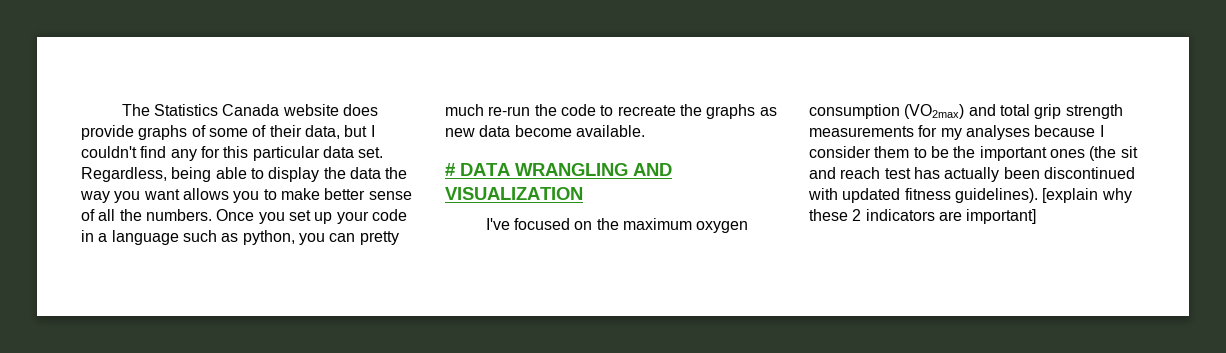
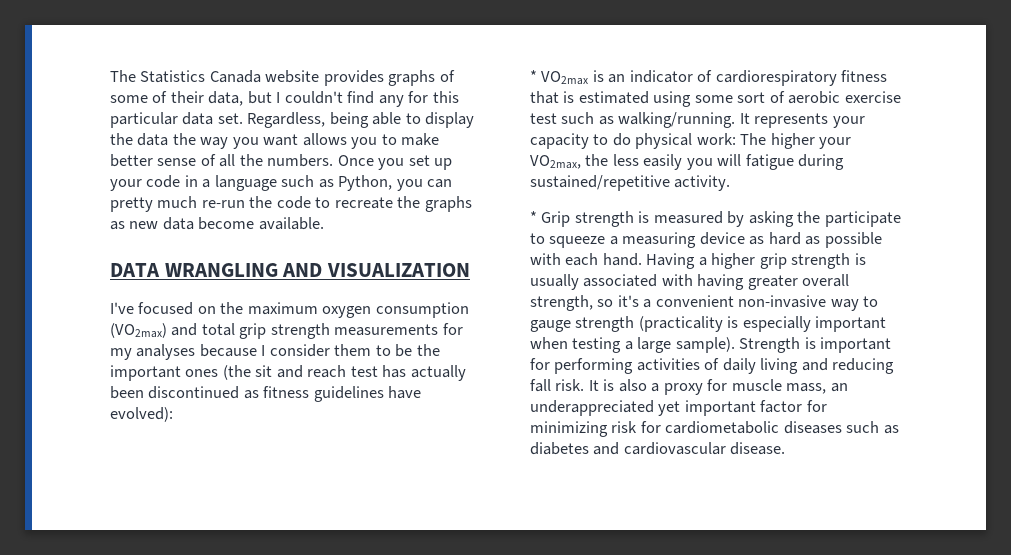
- The Statistics Canada website does provide graphs of some of their data, but I couldn't find any for this particular data set.
+ The Statistics Canada website provides graphs of some of their data, but I couldn't find any for this particular data set.
- Once you set up your code in a language such as python, you can pretty much re-run the code to recreate the graphs as new data become available.
+ Once you set up your code in a language such as Python, you can pretty much re-run the code to recreate the graphs as new data become available.
- # DATA WRANGLING AND VISUALIZATION
+ DATA WRANGLING AND VISUALIZATION
- I've focused on the maximum oxygen consumption (VO2max) and total grip strength measurements for my analyses because I consider them to be the important ones (the sit and reach test has actually been discontinued with updated fitness guidelines). [explain why these 2 indicators are important]
+ I've focused on the maximum oxygen consumption (VO2max) and total grip strength measurements for my analyses because I consider them to be the important ones (the sit and reach test has actually been discontinued as fitness guidelines have evolved):
+ * VO2max is an indicator of cardiorespiratory fitness that is estimated using some sort of aerobic exercise test such as walking/running. It represents your capacity to do physical work: The higher your VO2max, the less easily you will fatigue during sustained/repetitive activity.
+ * Grip strength is measured by asking the participate to squeeze a measuring device as hard as possible with each hand. Having a higher grip strength is usually associated with having greater overall strength, so it's a convenient non-invasive way to gauge strength (practicality is especially important when testing a large sample). Strength is important for performing activities of daily living and reducing fall risk. It is also a proxy for muscle mass, an underappreciated yet important factor for minimizing risk for cardiometabolic diseases such as diabetes and cardiovascular disease.

